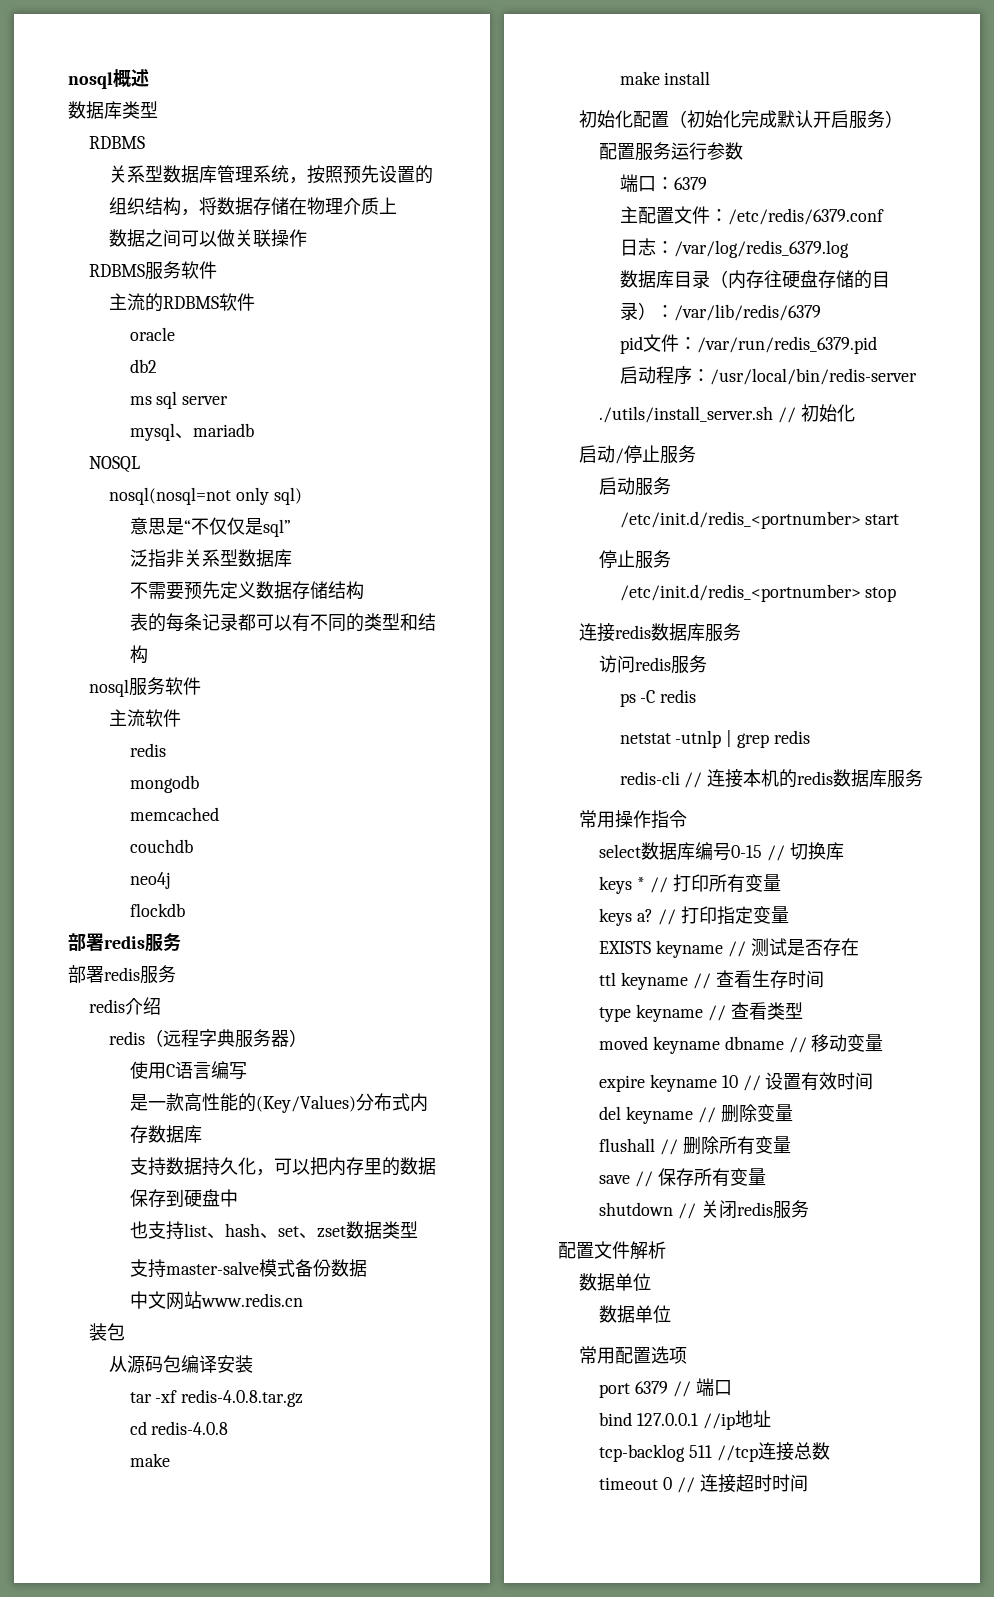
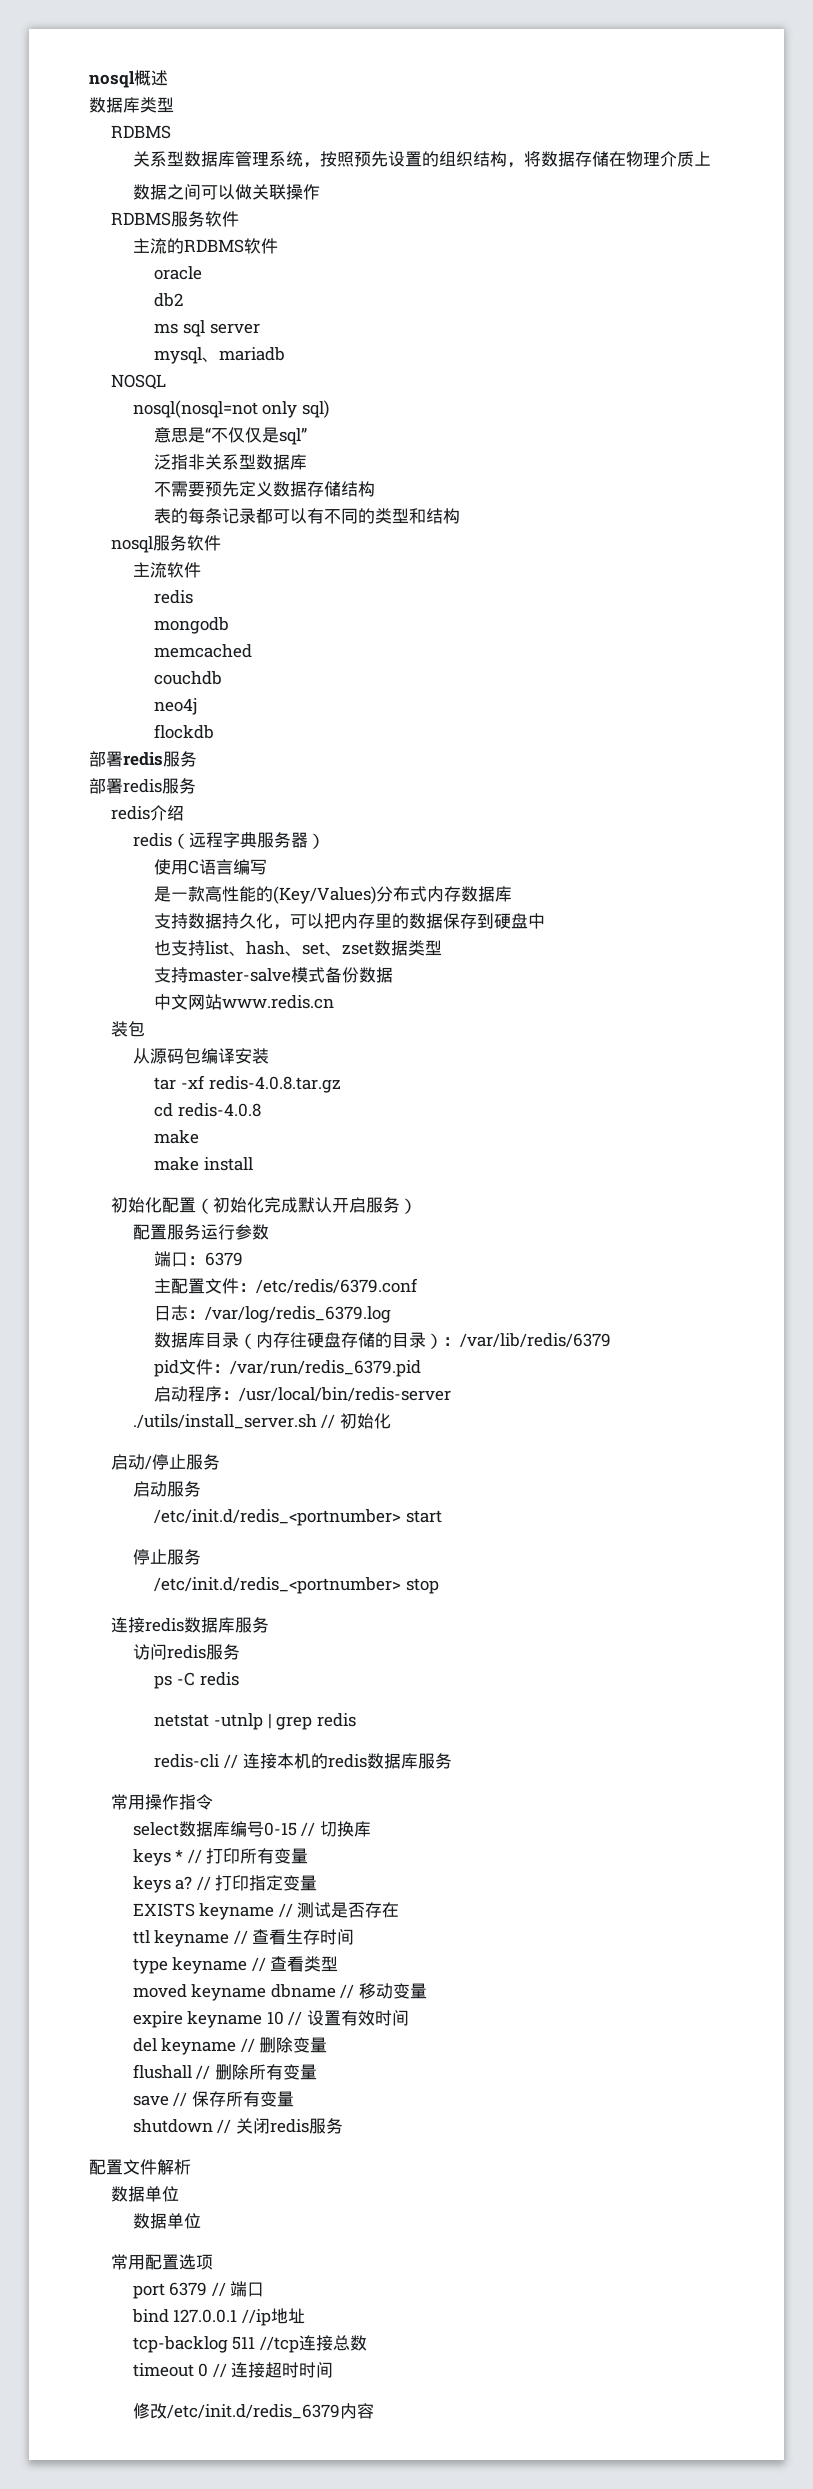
+ 修改/etc/init.d/redis_6379内容

